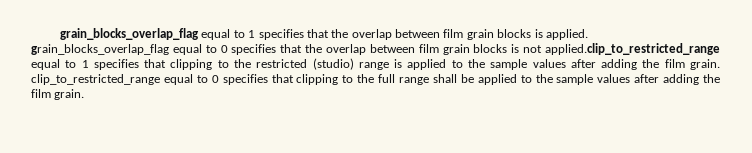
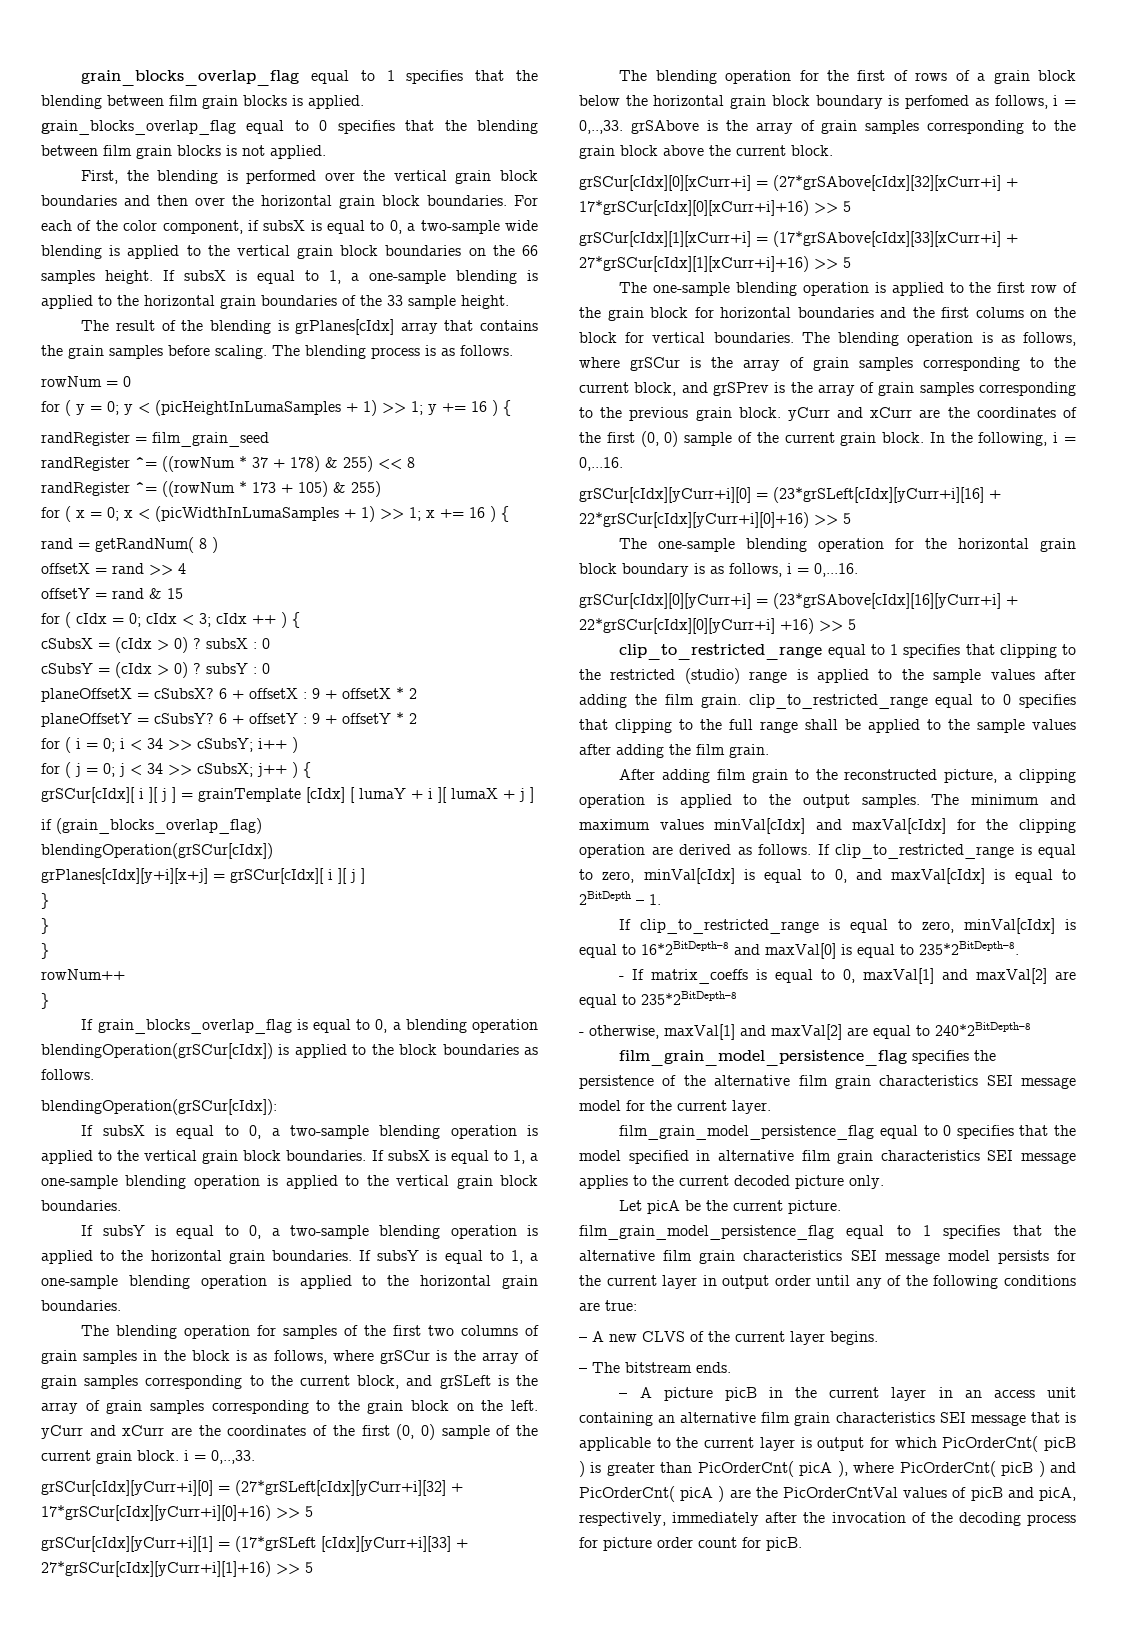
- grain_blocks_overlap_flag equal to 1 specifies that the overlap between film grain blocks is applied. grain_blocks_overlap_flag equal to 0 specifies that the overlap between film grain blocks is not applied.clip_to_restricted_range equal to 1 specifies that clipping to the restricted (studio) range is applied to the sample values after adding the film grain. clip_to_restricted_range equal to 0 specifies that clipping to the full range shall be applied to the sample values after adding the film grain.
+ grain_blocks_overlap_flag equal to 1 specifies that the blending between film grain blocks is applied. grain_blocks_overlap_flag equal to 0 specifies that the blending between film grain blocks is not applied.
+ First, the blending is performed over the vertical grain block boundaries and then over the horizontal grain block boundaries. For each of the color component, if subsX is equal to 0, a two-sample wide blending is applied to the vertical grain block boundaries on the 66 samples height. If subsX is equal to 1, a one-sample blending is applied to the horizontal grain boundaries of the 33 sample height.
+ The result of the blending is grPlanes[cIdx] array that contains the grain samples before scaling. The blending process is as follows.
+ rowNum = 0
+ for ( y = 0; y < (picHeightInLumaSamples + 1) >> 1; y += 16 ) {
+ randRegister = film_grain_seed
+ randRegister ^= ((rowNum * 37 + 178) & 255) << 8
+ randRegister ^= ((rowNum * 173 + 105) & 255)
+ for ( x = 0; x < (picWidthInLumaSamples + 1) >> 1; x += 16 ) {
+ rand = getRandNum( 8 )
+ offsetX = rand >> 4
+ offsetY = rand & 15
+ for ( cIdx = 0; cIdx < 3; cIdx ++ ) {
+ cSubsX = (cIdx > 0) ? subsX : 0
+ cSubsY = (cIdx > 0) ? subsY : 0
+ planeOffsetX = cSubsX? 6 + offsetX : 9 + offsetX * 2
+ planeOffsetY = cSubsY? 6 + offsetY : 9 + offsetY * 2
+ for ( i = 0; i < 34 >> cSubsY; i++ )
+ for ( j = 0; j < 34 >> cSubsX; j++ ) {
+ grSCur[cIdx][ i ][ j ] = grainTemplate [cIdx] [ lumaY + i ][ lumaX + j ]
+ if (grain_blocks_overlap_flag)
+ blendingOperation(grSCur[cIdx])
+ grPlanes[cIdx][y+i][x+j] = grSCur[cIdx][ i ][ j ]
+ }
+ }
+ }
+ rowNum++
+ }
+ If grain_blocks_overlap_flag is equal to 0, a blending operation blendingOperation(grSCur[cIdx]) is applied to the block boundaries as follows.
+ blendingOperation(grSCur[cIdx]):
+ If subsX is equal to 0, a two-sample blending operation is applied to the vertical grain block boundaries. If subsX is equal to 1, a one-sample blending operation is applied to the vertical grain block boundaries.
+ If subsY is equal to 0, a two-sample blending operation is applied to the horizontal grain boundaries. If subsY is equal to 1, a one-sample blending operation is applied to the horizontal grain boundaries.
+ The blending operation for samples of the first two columns of grain samples in the block is as follows, where grSCur is the array of grain samples corresponding to the current block, and grSLeft is the array of grain samples corresponding to the grain block on the left. yCurr and xCurr are the coordinates of the first (0, 0) sample of the current grain block. i = 0,..,33.
+ grSCur[cIdx][yCurr+i][0] = (27*grSLeft[cIdx][yCurr+i][32] + 17*grSCur[cIdx][yCurr+i][0]+16) >> 5
+ grSCur[cIdx][yCurr+i][1] = (17*grSLeft [cIdx][yCurr+i][33] + 27*grSCur[cIdx][yCurr+i][1]+16) >> 5
+ The blending operation for the first of rows of a grain block below the horizontal grain block boundary is perfomed as follows, i = 0,..,33. grSAbove is the array of grain samples corresponding to the grain block above the current block.
+ grSCur[cIdx][0][xCurr+i] = (27*grSAbove[cIdx][32][xCurr+i] + 17*grSCur[cIdx][0][xCurr+i]+16) >> 5
+ grSCur[cIdx][1][xCurr+i] = (17*grSAbove[cIdx][33][xCurr+i] + 27*grSCur[cIdx][1][xCurr+i]+16) >> 5
+ The one-sample blending operation is applied to the first row of the grain block for horizontal boundaries and the first colums on the block for vertical boundaries. The blending operation is as follows, where grSCur is the array of grain samples corresponding to the current block, and grSPrev is the array of grain samples corresponding to the previous grain block. yCurr and xCurr are the coordinates of the first (0, 0) sample of the current grain block. In the following, i = 0,...16.
+ grSCur[cIdx][yCurr+i][0] = (23*grSLeft[cIdx][yCurr+i][16] + 22*grSCur[cIdx][yCurr+i][0]+16) >> 5
+ The one-sample blending operation for the horizontal grain block boundary is as follows, i = 0,...16.
+ grSCur[cIdx][0][yCurr+i] = (23*grSAbove[cIdx][16][yCurr+i] + 22*grSCur[cIdx][0][yCurr+i] +16) >> 5
+ clip_to_restricted_range equal to 1 specifies that clipping to the restricted (studio) range is applied to the sample values after adding the film grain. clip_to_restricted_range equal to 0 specifies that clipping to the full range shall be applied to the sample values after adding the film grain.
+ After adding film grain to the reconstructed picture, a clipping operation is applied to the output samples. The minimum and maximum values minVal[cIdx] and maxVal[cIdx] for the clipping operation are derived as follows. If clip_to_restricted_range is equal to zero, minVal[cIdx] is equal to 0, and maxVal[cIdx] is equal to 2BitDepth – 1.
+ If clip_to_restricted_range is equal to zero, minVal[cIdx] is equal to 16*2BitDepth–8 and maxVal[0] is equal to 235*2BitDepth–8.
+ - If matrix_coeffs is equal to 0, maxVal[1] and maxVal[2] are equal to 235*2BitDepth–8
+ - otherwise, maxVal[1] and maxVal[2] are equal to 240*2BitDepth–8
+ film_grain_model_persistence_flag specifies the persistence of the alternative film grain characteristics SEI message model for the current layer.
+ film_grain_model_persistence_flag equal to 0 specifies that the model specified in alternative film grain characteristics SEI message applies to the current decoded picture only.
+ Let picA be the current picture. film_grain_model_persistence_flag equal to 1 specifies that the alternative film grain characteristics SEI message model persists for the current layer in output order until any of the following conditions are true:
+ – A new CLVS of the current layer begins.
+ – The bitstream ends.
+ – A picture picB in the current layer in an access unit containing an alternative film grain characteristics SEI message that is applicable to the current layer is output for which PicOrderCnt( picB ) is greater than PicOrderCnt( picA ), where PicOrderCnt( picB ) and PicOrderCnt( picA ) are the PicOrderCntVal values of picB and picA, respectively, immediately after the invocation of the decoding process for picture order count for picB.

